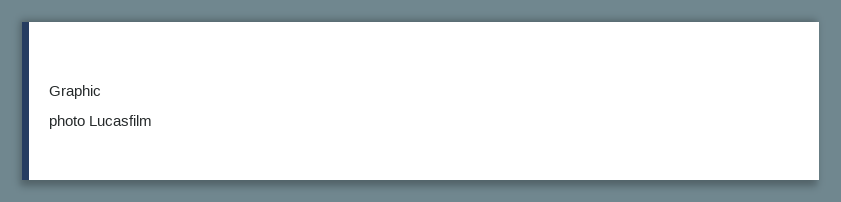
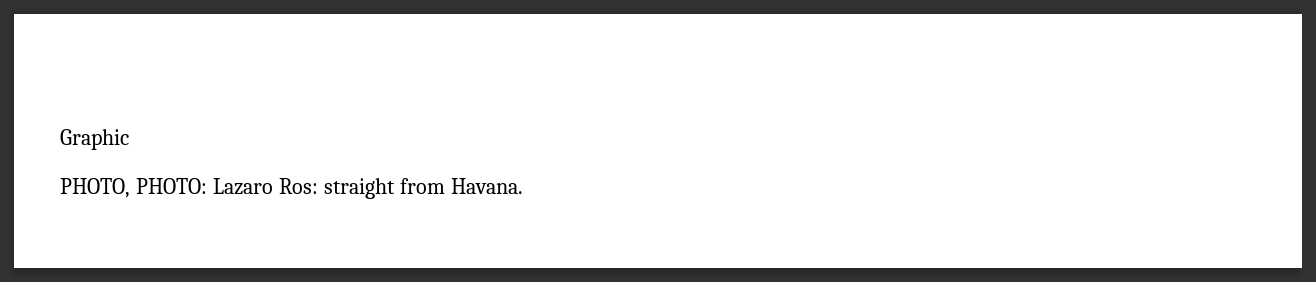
- photo Lucasfilm
+ PHOTO, PHOTO: Lazaro Ros: straight from Havana.

